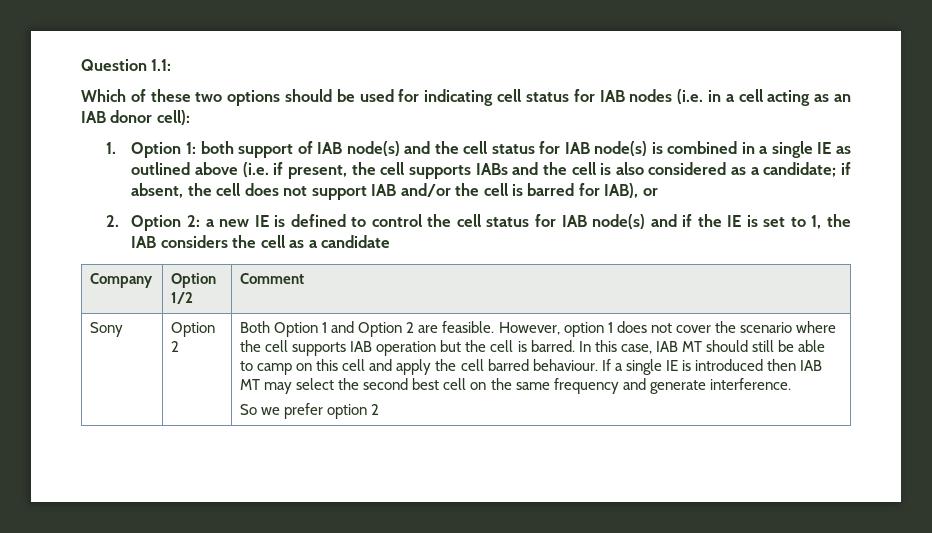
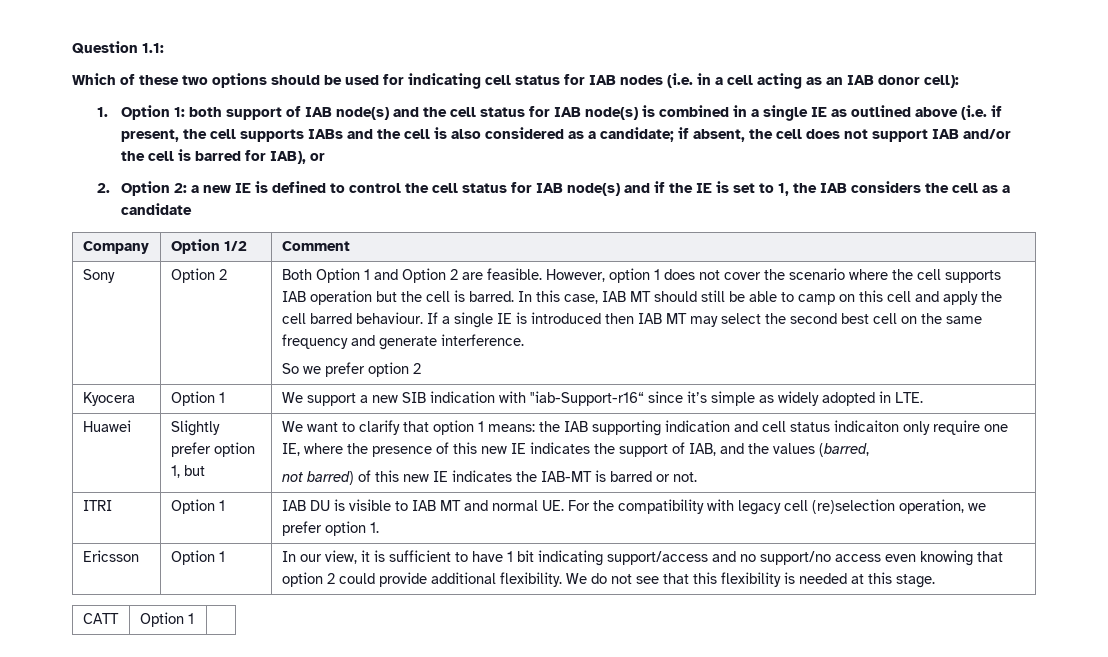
+ Kyocera | Option 1 | We support a new SIB indication with "iab-Support-r16“ since it’s simple as widely adopted in LTE.
+ Huawei | Slightly prefer option 1, but | We want to clarify that option 1 means: the IAB supporting indication and cell status indicaiton only require one IE, where the presence of this new IE indicates the support of IAB, and the values (barred,
+ not barred) of this new IE indicates the IAB-MT is barred or not.
+ ITRI | Option 1 | IAB DU is visible to IAB MT and normal UE. For the compatibility with legacy cell (re)selection operation, we prefer option 1.
+ Ericsson | Option 1 | In our view, it is sufficient to have 1 bit indicating support/access and no support/no access even knowing that option 2 could provide additional flexibility. We do not see that this flexibility is needed at this stage.
+ CATT | Option 1 |

